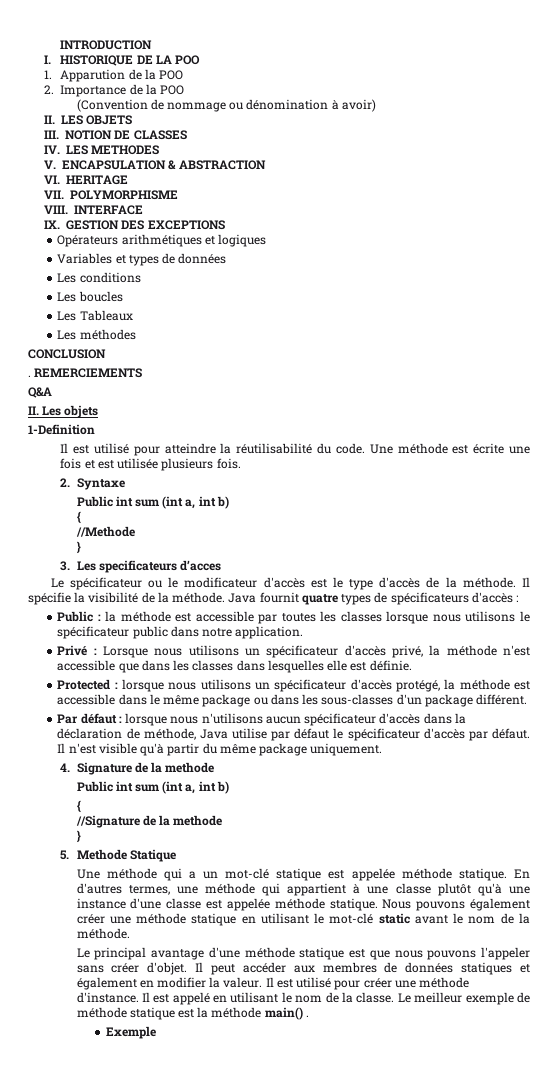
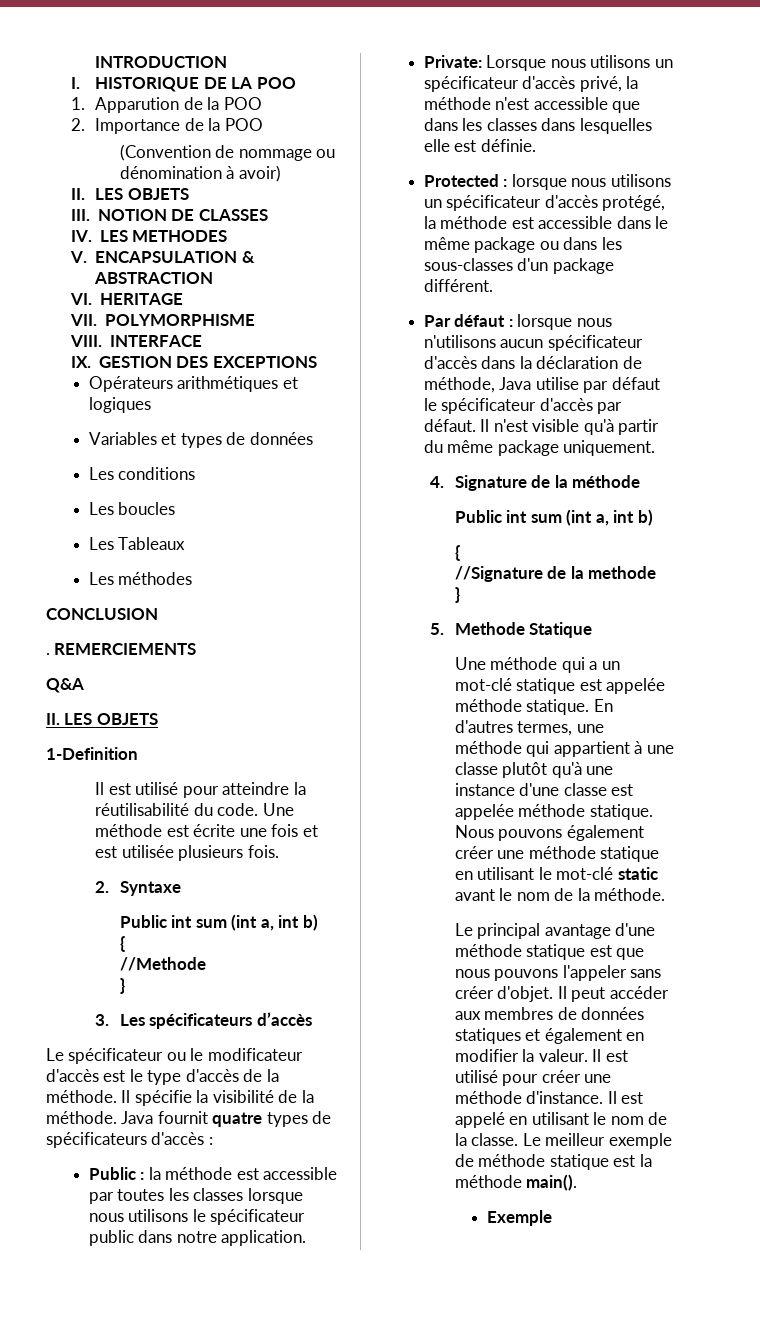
  Q&A
- II. Les objets
+ II. LES OBJETS
- 3. Les specificateurs d’acces
+ 3. Les spécificateurs d’accès
- Privé : Lorsque nous utilisons un spécificateur d'accès privé, la méthode n'est accessible que dans les classes dans lesquelles elle est définie.
+ Private: Lorsque nous utilisons un spécificateur d'accès privé, la méthode n'est accessible que dans les classes dans lesquelles elle est définie.
- 4. Signature de la methode
+ 4. Signature de la méthode
- Le meilleur exemple de méthode statique est la méthode main() .
+ Le meilleur exemple de méthode statique est la méthode main().

